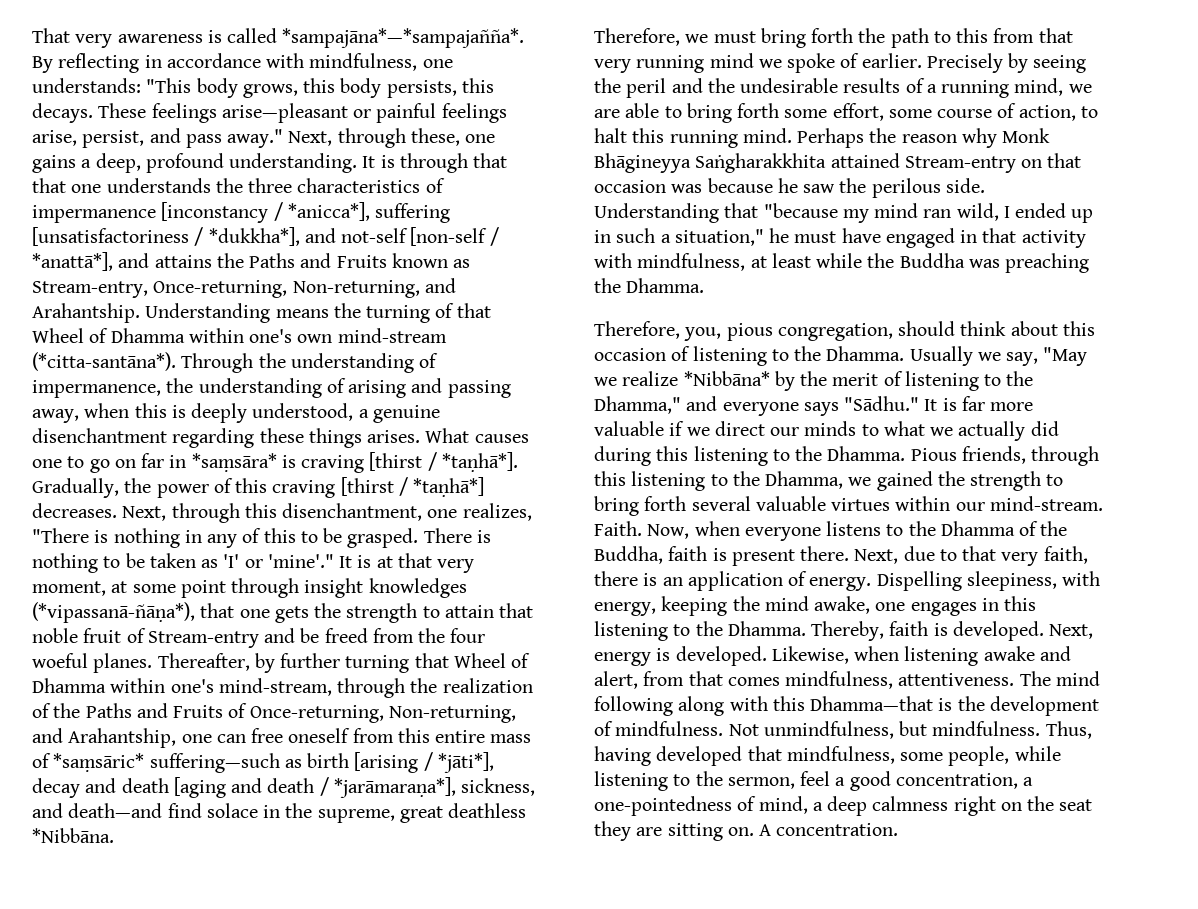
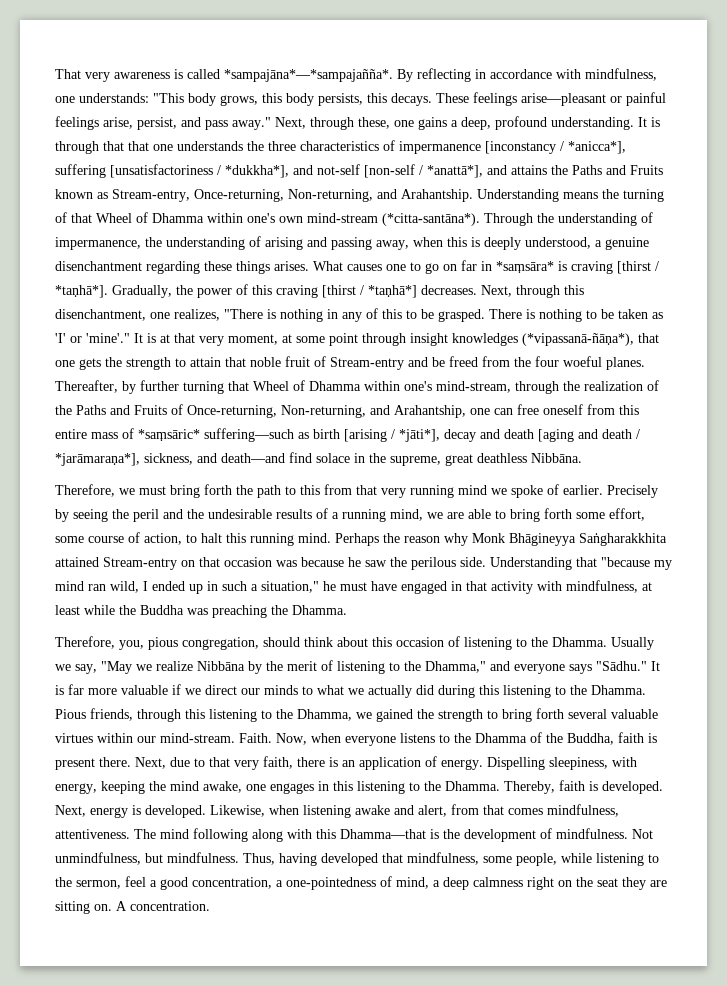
- Thereafter, by further turning that Wheel of Dhamma within one's mind-stream, through the realization of the Paths and Fruits of Once-returning, Non-returning, and Arahantship, one can free oneself from this entire mass of *saṃsāric* suffering—such as birth [arising / *jāti*], decay and death [aging and death / *jarāmaraṇa*], sickness, and death—and find solace in the supreme, great deathless *Nibbāna.
+ Thereafter, by further turning that Wheel of Dhamma within one's mind-stream, through the realization of the Paths and Fruits of Once-returning, Non-returning, and Arahantship, one can free oneself from this entire mass of *saṃsāric* suffering—such as birth [arising / *jāti*], decay and death [aging and death / *jarāmaraṇa*], sickness, and death—and find solace in the supreme, great deathless Nibbāna.
- Usually we say, "May we realize *Nibbāna* by the merit of listening to the Dhamma," and everyone says "Sādhu."
+ Usually we say, "May we realize Nibbāna by the merit of listening to the Dhamma," and everyone says "Sādhu."

